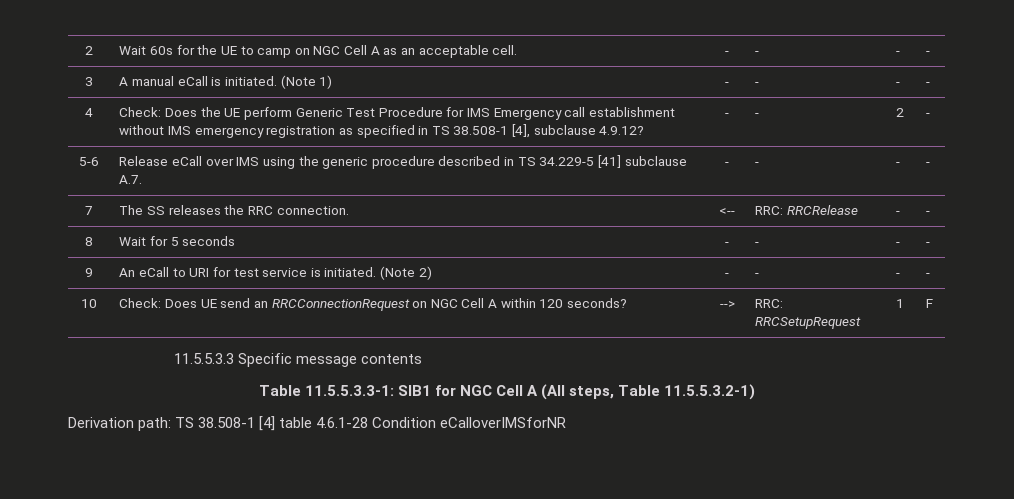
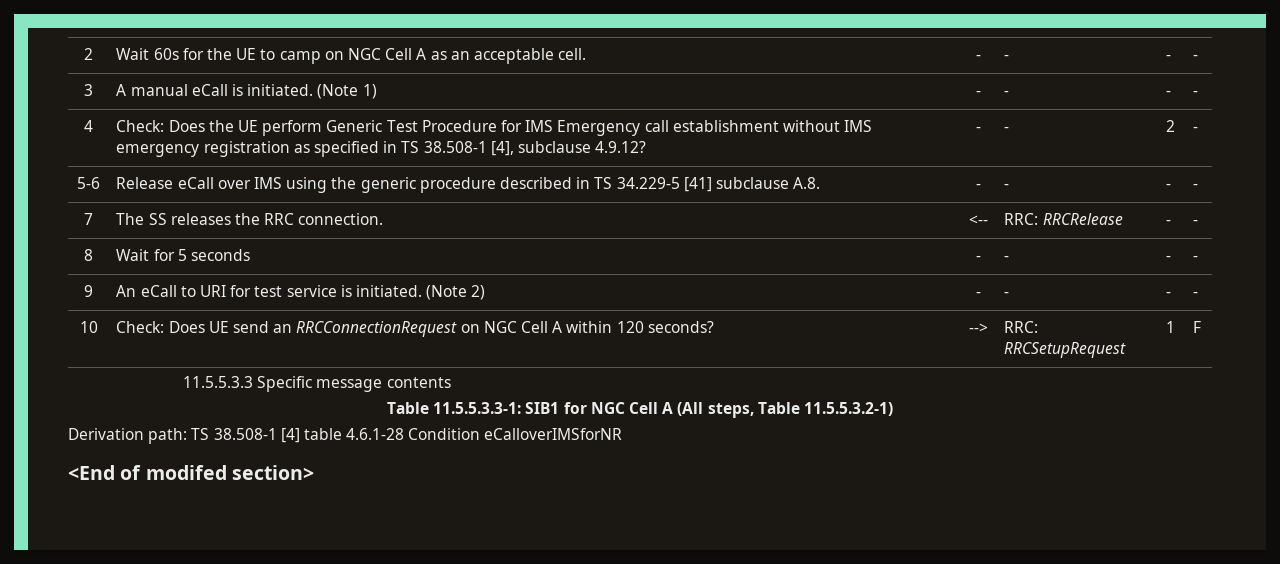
- 5-6 | Release eCall over IMS using the generic procedure described in TS 34.229-5 [41] subclause A.7. | - | - | - | -
+ 5-6 | Release eCall over IMS using the generic procedure described in TS 34.229-5 [41] subclause A.8. | - | - | - | -
+ <End of modifed section>

